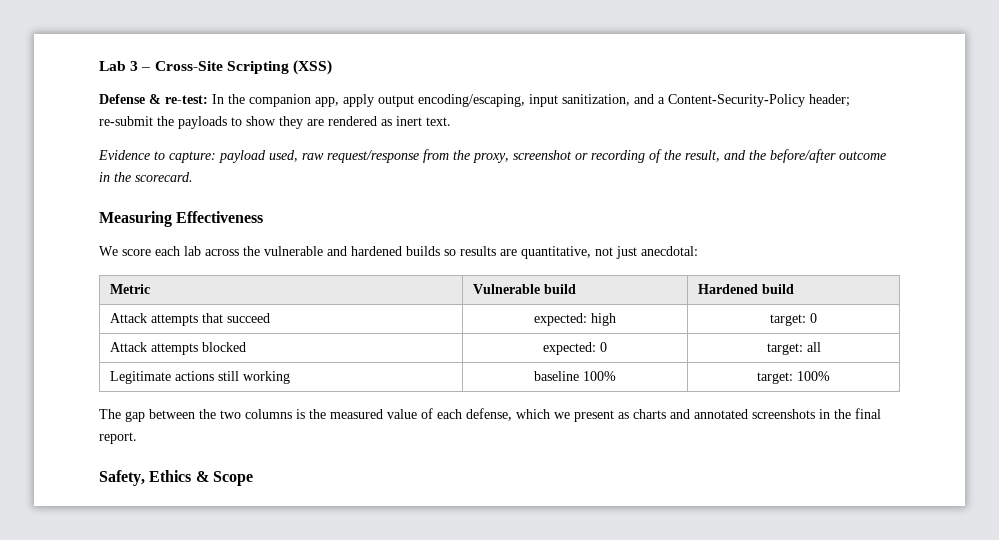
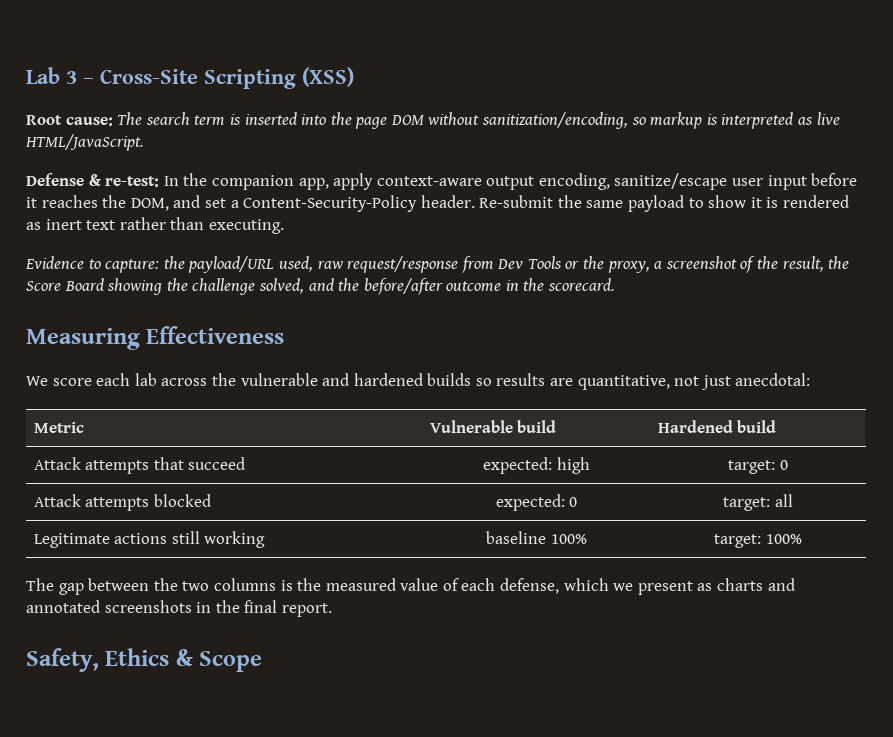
+ Root cause: The search term is inserted into the page DOM without sanitization/encoding, so markup is interpreted as live HTML/JavaScript.
- Defense & re-test: In the companion app, apply output encoding/escaping, input sanitization, and a Content-Security-Policy header; re-submit the payloads to show they are rendered as inert text.
+ Defense & re-test: In the companion app, apply context-aware output encoding, sanitize/escape user input before it reaches the DOM, and set a Content-Security-Policy header. Re-submit the same payload to show it is rendered as inert text rather than executing.
- Evidence to capture: payload used, raw request/response from the proxy, screenshot or recording of the result, and the before/after outcome in the scorecard.
+ Evidence to capture: the payload/URL used, raw request/response from Dev Tools or the proxy, a screenshot of the result, the Score Board showing the challenge solved, and the before/after outcome in the scorecard.

